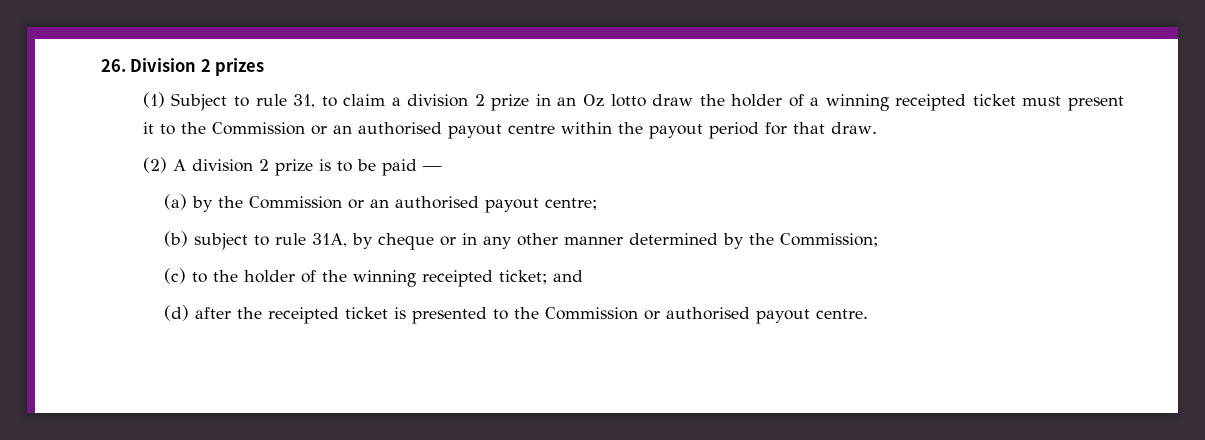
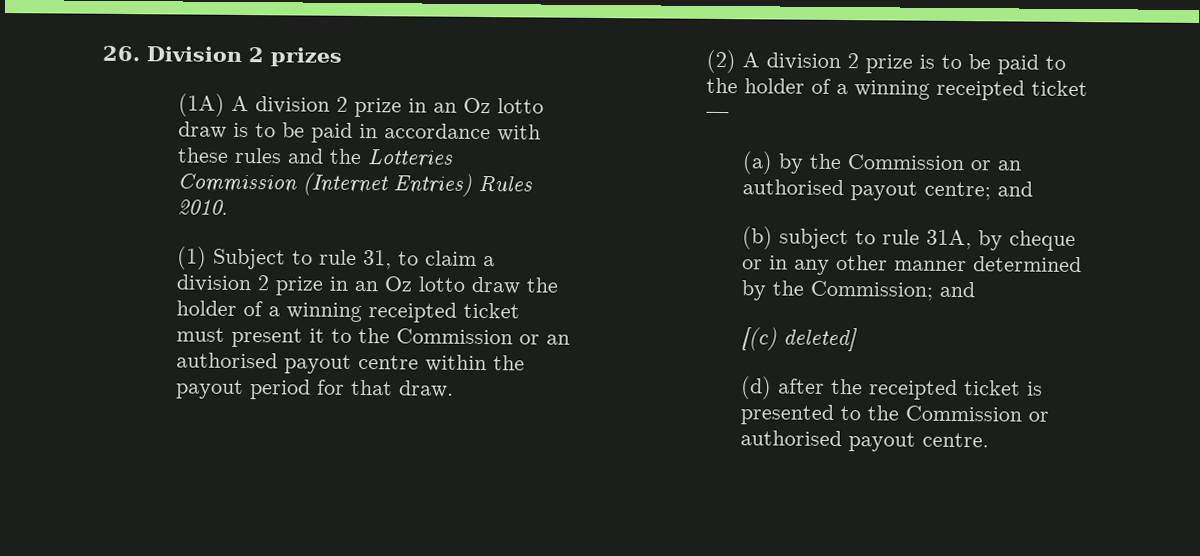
+ (1A) A division 2 prize in an Oz lotto draw is to be paid in accordance with these rules and the Lotteries Commission (Internet Entries) Rules 2010.
- (2) A division 2 prize is to be paid —
+ (2) A division 2 prize is to be paid to the holder of a winning receipted ticket —
- (a) by the Commission or an authorised payout centre;
+ (a) by the Commission or an authorised payout centre; and
- (b) subject to rule 31A, by cheque or in any other manner determined by the Commission;
- (c) to the holder of the winning receipted ticket; and
+ (b) subject to rule 31A, by cheque or in any other manner determined by the Commission; and
+ [(c) deleted]

